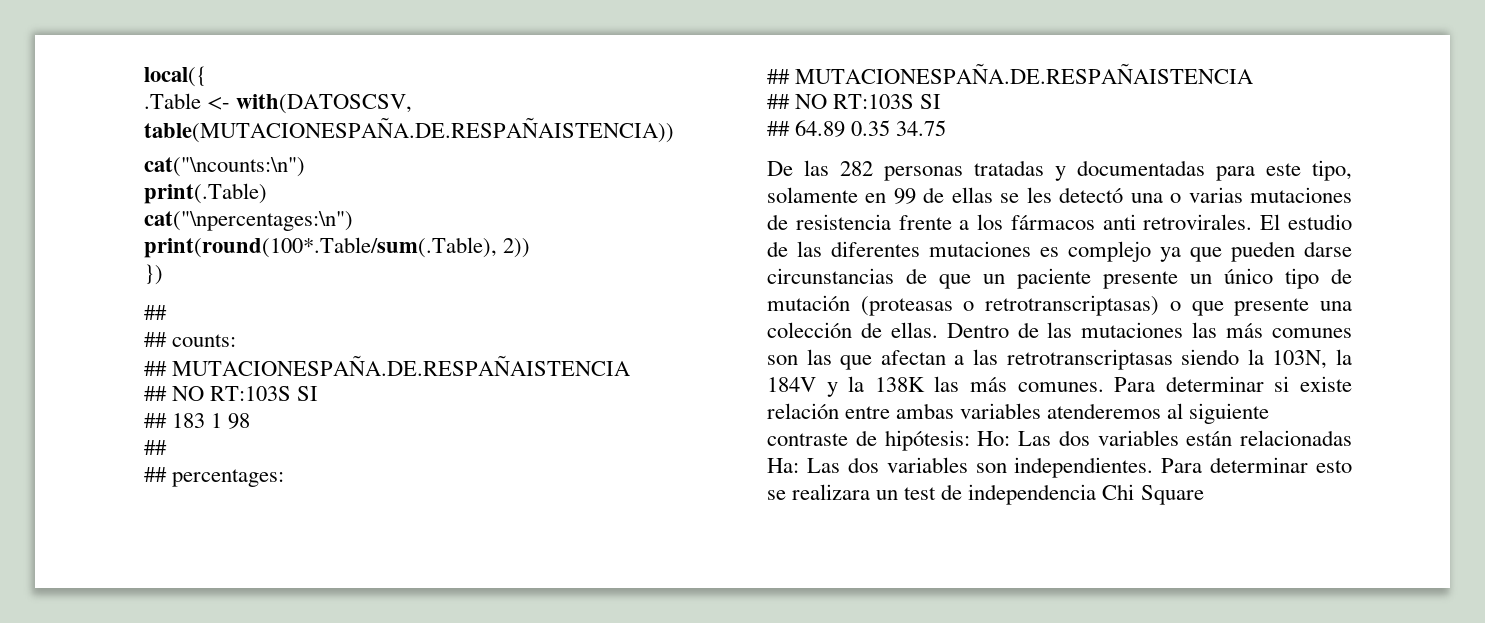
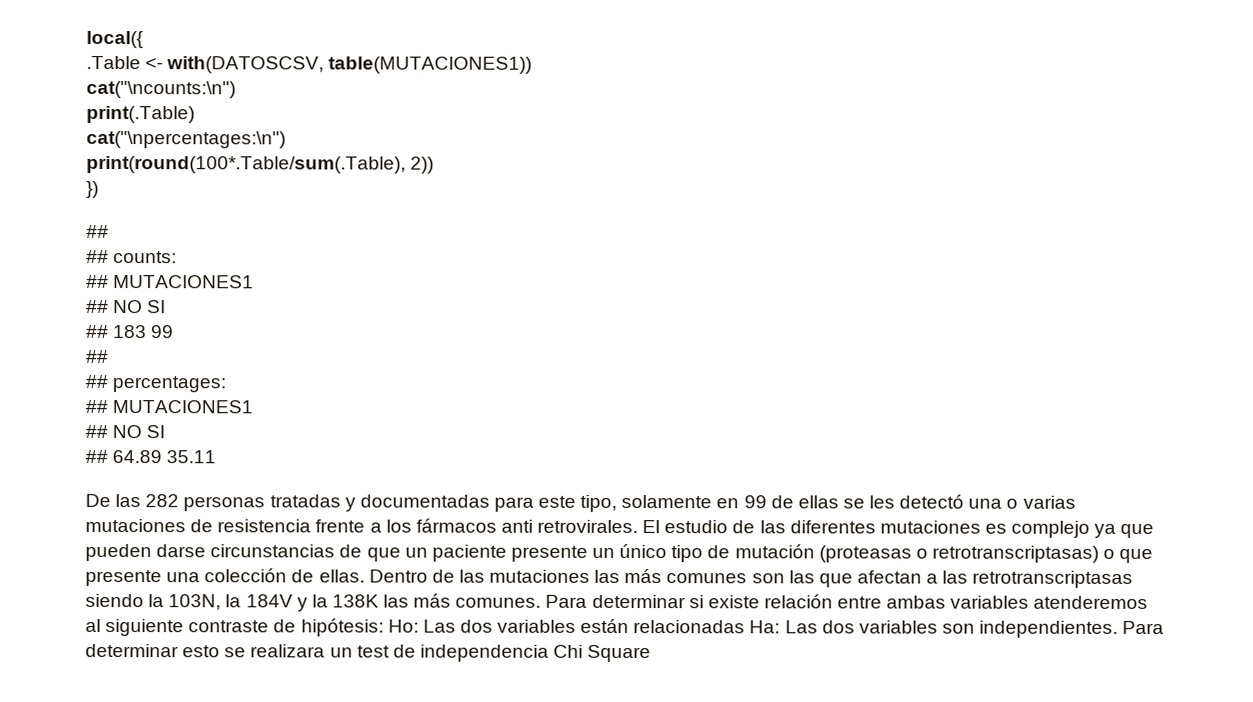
- .Table <- with(DATOSCSV, table(MUTACIONESPAÑA.DE.RESPAÑAISTENCIA))
+ .Table <- with(DATOSCSV, table(MUTACIONES1))
  ## counts:
- ## MUTACIONESPAÑA.DE.RESPAÑAISTENCIA
- ## NO RT:103S SI
+ ## MUTACIONES1
+ ## NO SI
- ## 183 1 98
+ ## 183 99
  ## percentages:
- ## MUTACIONESPAÑA.DE.RESPAÑAISTENCIA
- ## NO RT:103S SI
+ ## MUTACIONES1
+ ## NO SI
- ## 64.89 0.35 34.75
+ ## 64.89 35.11

